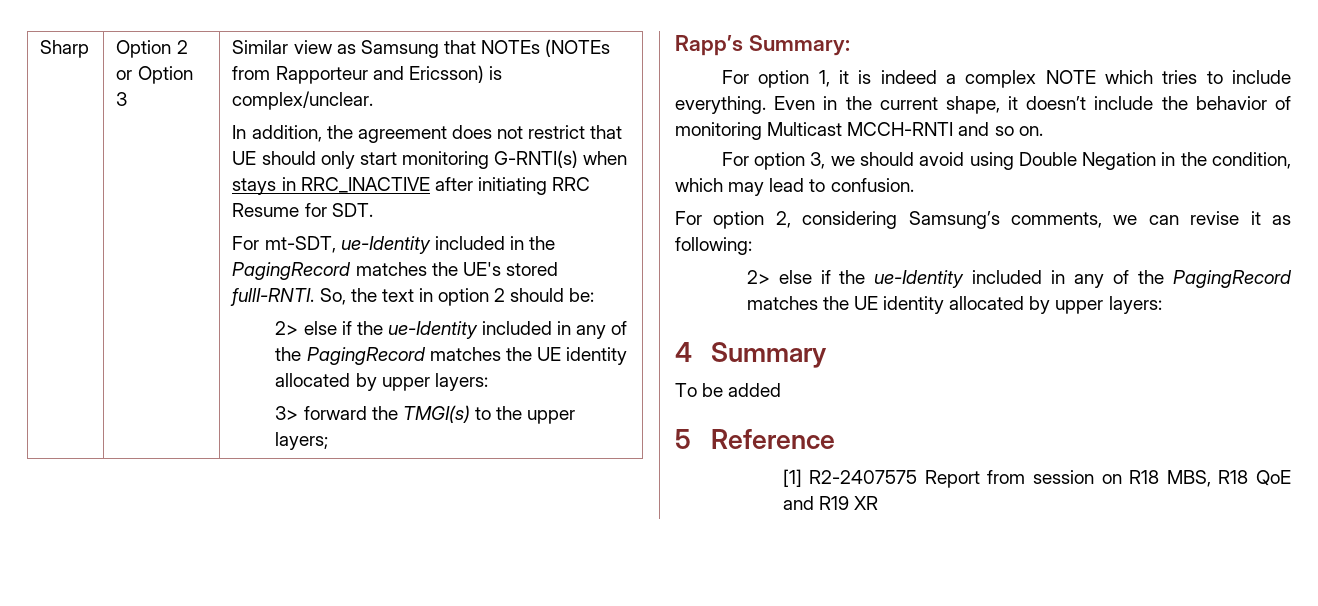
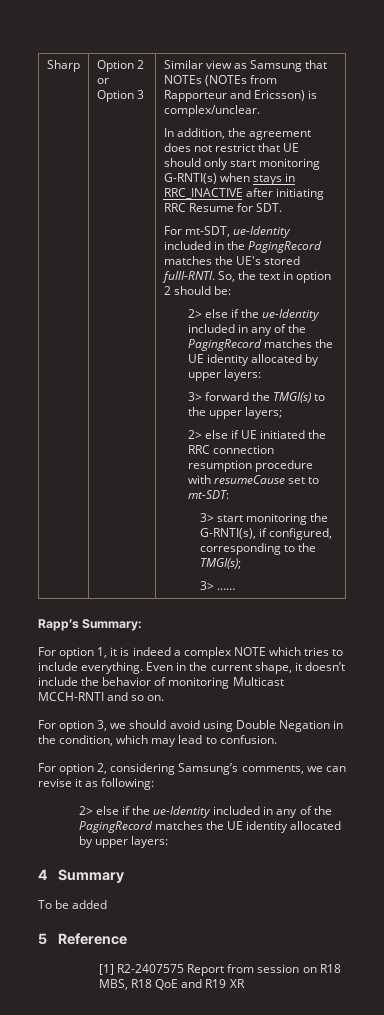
+ 2> else if UE initiated the RRC connection resumption procedure with resumeCause set to mt-SDT:
+ 3> start monitoring the G-RNTI(s), if configured, corresponding to the TMGI(s);
+ 3> ……

